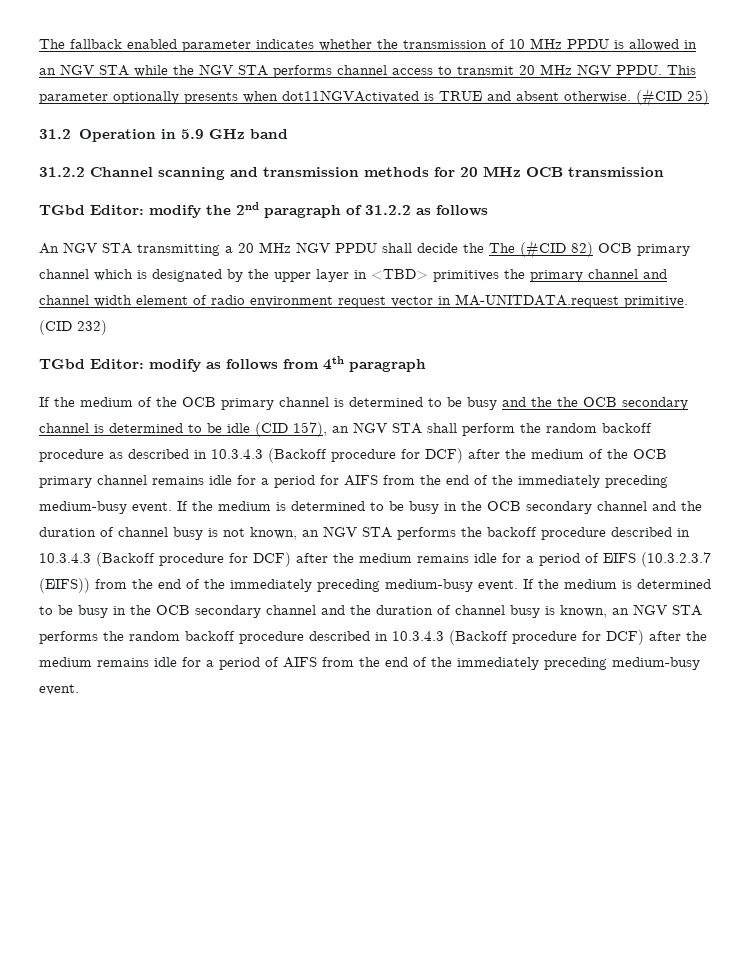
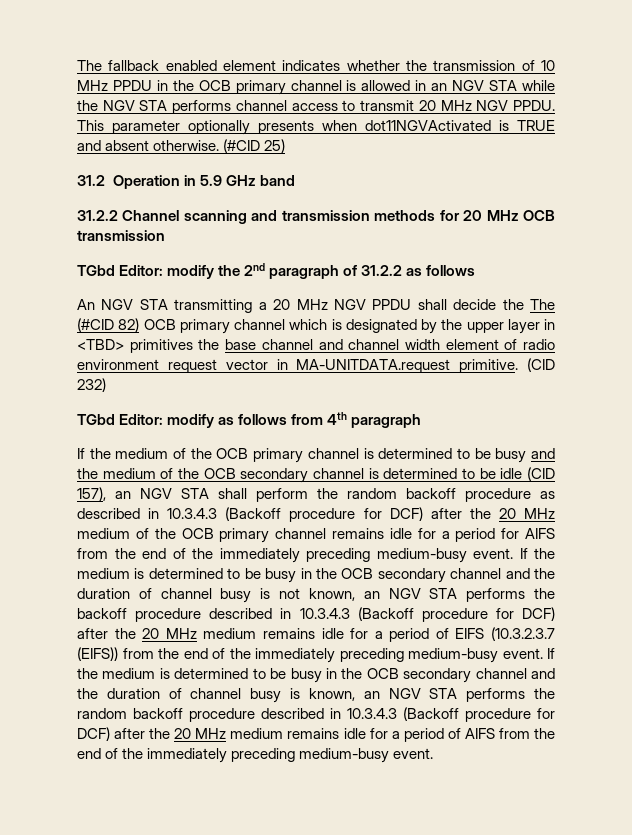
- The fallback enabled parameter indicates whether the transmission of 10 MHz PPDU is allowed in an NGV STA while the NGV STA performs channel access to transmit 20 MHz NGV PPDU.
+ The fallback enabled element indicates whether the transmission of 10 MHz PPDU in the OCB primary channel is allowed in an NGV STA while the NGV STA performs channel access to transmit 20 MHz NGV PPDU.
- An NGV STA transmitting a 20 MHz NGV PPDU shall decide the The (#CID 82) OCB primary channel which is designated by the upper layer in <TBD> primitives the primary channel and channel width element of radio environment request vector in MA-UNITDATA.request primitive.
+ An NGV STA transmitting a 20 MHz NGV PPDU shall decide the The (#CID 82) OCB primary channel which is designated by the upper layer in <TBD> primitives the base channel and channel width element of radio environment request vector in MA-UNITDATA.request primitive.
- If the medium of the OCB primary channel is determined to be busy and the the OCB secondary channel is determined to be idle (CID 157), an NGV STA shall perform the random backoff procedure as described in 10.3.4.3 (Backoff procedure for DCF) after the medium of the OCB primary channel remains idle for a period for AIFS from the end of the immediately preceding medium-busy event.
+ If the medium of the OCB primary channel is determined to be busy and the medium of the OCB secondary channel is determined to be idle (CID 157), an NGV STA shall perform the random backoff procedure as described in 10.3.4.3 (Backoff procedure for DCF) after the 20 MHz medium of the OCB primary channel remains idle for a period for AIFS from the end of the immediately preceding medium-busy event.
- If the medium is determined to be busy in the OCB secondary channel and the duration of channel busy is not known, an NGV STA performs the backoff procedure described in 10.3.4.3 (Backoff procedure for DCF) after the medium remains idle for a period of EIFS (10.3.2.3.7 (EIFS)) from the end of the immediately preceding medium-busy event.
+ If the medium is determined to be busy in the OCB secondary channel and the duration of channel busy is not known, an NGV STA performs the backoff procedure described in 10.3.4.3 (Backoff procedure for DCF) after the 20 MHz medium remains idle for a period of EIFS (10.3.2.3.7 (EIFS)) from the end of the immediately preceding medium-busy event.
- If the medium is determined to be busy in the OCB secondary channel and the duration of channel busy is known, an NGV STA performs the random backoff procedure described in 10.3.4.3 (Backoff procedure for DCF) after the medium remains idle for a period of AIFS from the end of the immediately preceding medium-busy event.
+ If the medium is determined to be busy in the OCB secondary channel and the duration of channel busy is known, an NGV STA performs the random backoff procedure described in 10.3.4.3 (Backoff procedure for DCF) after the 20 MHz medium remains idle for a period of AIFS from the end of the immediately preceding medium-busy event.

